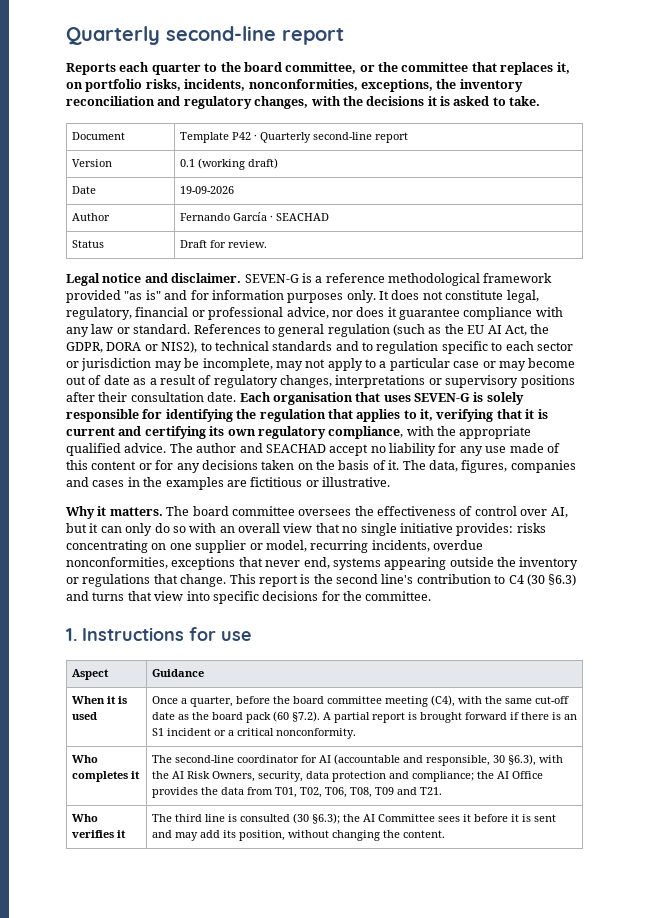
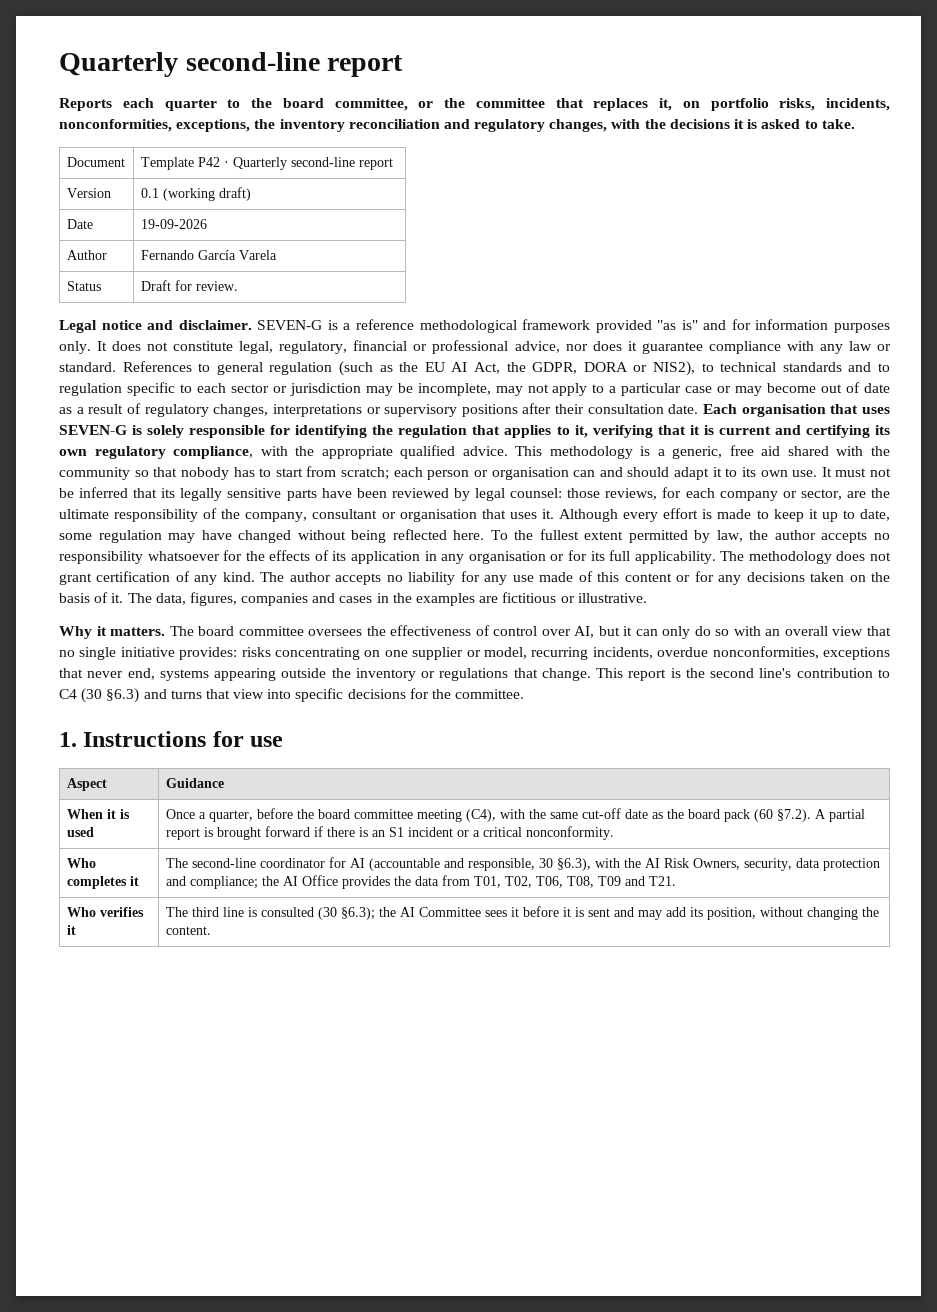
- Author | Fernando García · SEACHAD
+ Author | Fernando García Varela
- The author and SEACHAD accept no liability for any use made of this content or for any decisions taken on the basis of it.
+ This methodology is a generic, free aid shared with the community so that nobody has to start from scratch; each person or organisation can and should adapt it to its own use. It must not be inferred that its legally sensitive parts have been reviewed by legal counsel: those reviews, for each company or sector, are the ultimate responsibility of the company, consultant or organisation that uses it. Although every effort is made to keep it up to date, some regulation may have changed without being reflected here. To the fullest extent permitted by law, the author accepts no responsibility whatsoever for the effects of its application in any organisation or for its full applicability. The methodology does not grant certification of any kind. The author accepts no liability for any use made of this content or for any decisions taken on the basis of it.

